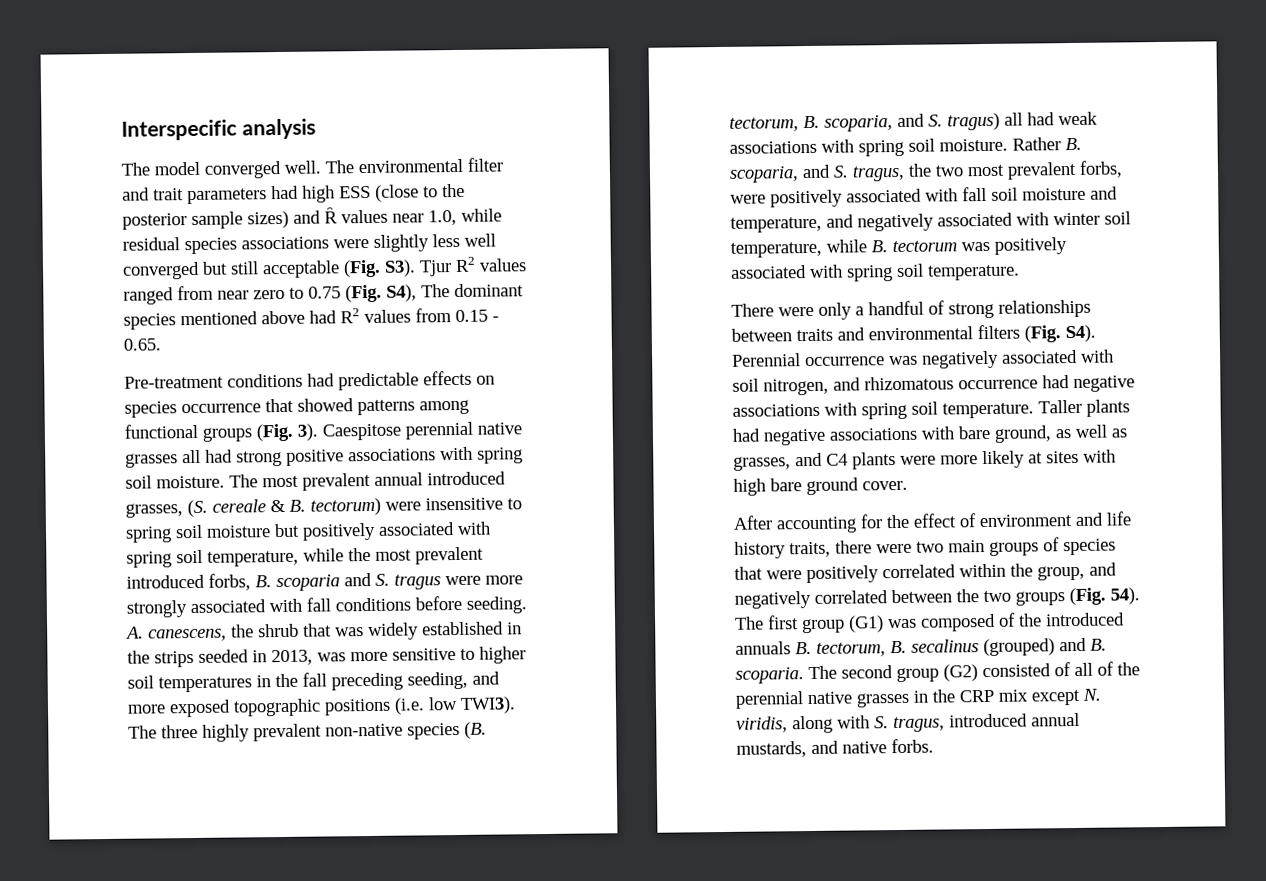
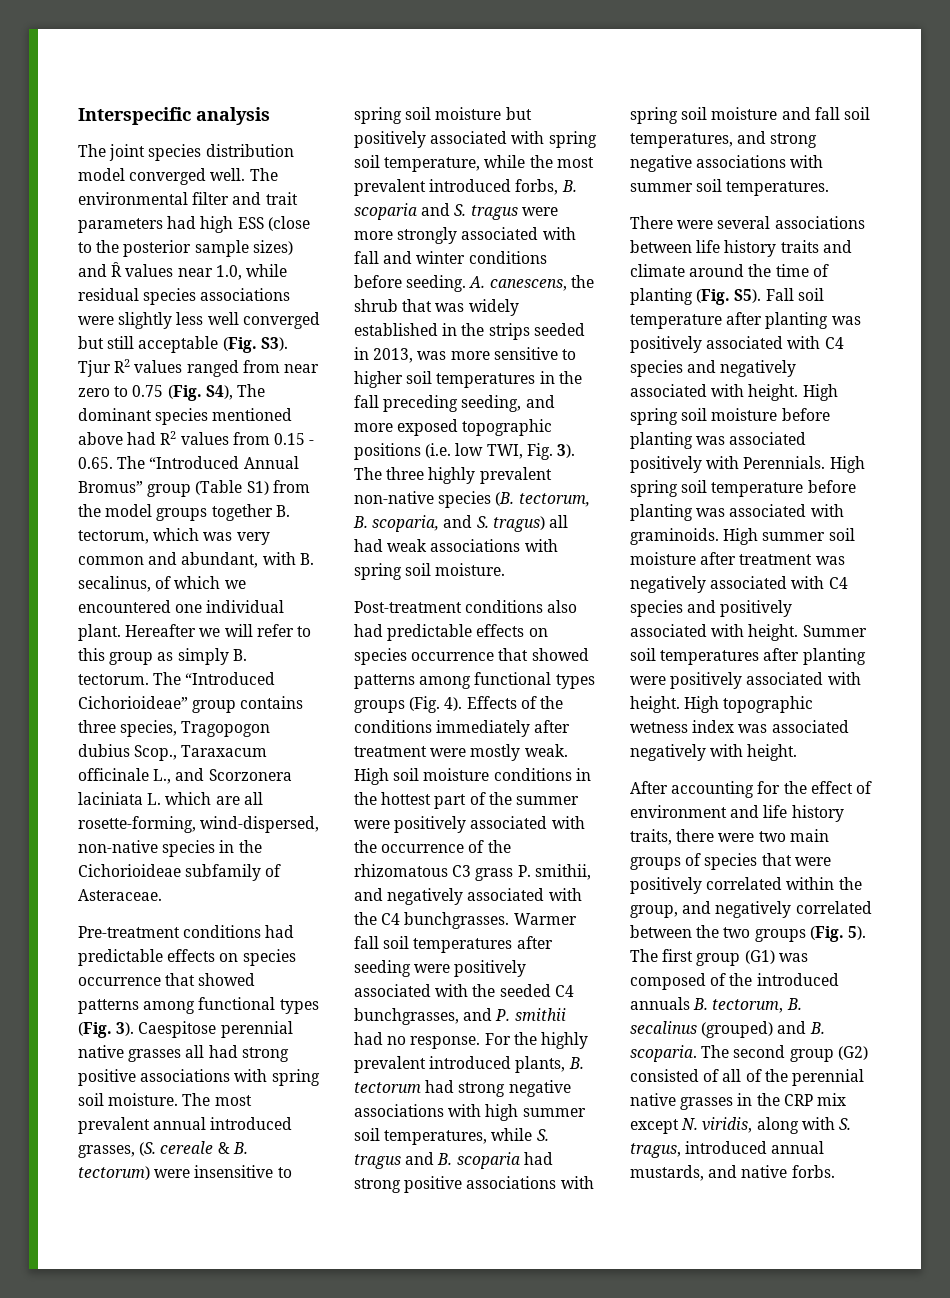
- The model converged well.
+ The joint species distribution model converged well.
- The environmental filter and trait parameters had high ESS (close to the posterior sample sizes) and Ȓ values near 1.0, while residual species associations were slightly less well converged but still acceptable (Fig. S3). Tjur R2 values ranged from near zero to 0.75 (Fig. S4), The dominant species mentioned above had R2 values from 0.15 - 0.65.
+ The environmental filter and trait parameters had high ESS (close to the posterior sample sizes) and Ȓ values near 1.0, while residual species associations were slightly less well converged but still acceptable (Fig. S3). Tjur R2 values ranged from near zero to 0.75 (Fig. S4), The dominant species mentioned above had R2 values from 0.15 - 0.65. The “Introduced Annual Bromus” group (Table S1) from the model groups together B. tectorum, which was very common and abundant, with B. secalinus, of which we encountered one individual plant. Hereafter we will refer to this group as simply B. tectorum. The “Introduced Cichorioideae” group contains three species, Tragopogon dubius Scop., Taraxacum officinale L., and Scorzonera laciniata L. which are all rosette-forming, wind-dispersed, non-native species in the Cichorioideae subfamily of Asteraceae.
- Pre-treatment conditions had predictable effects on species occurrence that showed patterns among functional groups (Fig. 3).
+ Pre-treatment conditions had predictable effects on species occurrence that showed patterns among functional types (Fig. 3).
- The most prevalent annual introduced grasses, (S. cereale & B. tectorum) were insensitive to spring soil moisture but positively associated with spring soil temperature, while the most prevalent introduced forbs, B. scoparia and S. tragus were more strongly associated with fall conditions before seeding.
+ The most prevalent annual introduced grasses, (S. cereale & B. tectorum) were insensitive to spring soil moisture but positively associated with spring soil temperature, while the most prevalent introduced forbs, B. scoparia and S. tragus were more strongly associated with fall and winter conditions before seeding.
- A. canescens, the shrub that was widely established in the strips seeded in 2013, was more sensitive to higher soil temperatures in the fall preceding seeding, and more exposed topographic positions (i.e. low TWI3).
+ A. canescens, the shrub that was widely established in the strips seeded in 2013, was more sensitive to higher soil temperatures in the fall preceding seeding, and more exposed topographic positions (i.e. low TWI, Fig. 3).
- The three highly prevalent non-native species (B. tectorum, B. scoparia, and S. tragus) all had weak associations with spring soil moisture. Rather B. scoparia, and S. tragus, the two most prevalent forbs, were positively associated with fall soil moisture and temperature, and negatively associated with winter soil temperature, while B. tectorum was positively associated with spring soil temperature.
- There were only a handful of strong relationships between traits and environmental filters (Fig. S4). Perennial occurrence was negatively associated with soil nitrogen, and rhizomatous occurrence had negative associations with spring soil temperature. Taller plants had negative associations with bare ground, as well as grasses, and C4 plants were more likely at sites with high bare ground cover.
+ The three highly prevalent non-native species (B. tectorum, B. scoparia, and S. tragus) all had weak associations with spring soil moisture.
+ Post-treatment conditions also had predictable effects on species occurrence that showed patterns among functional types groups (Fig. 4). Effects of the conditions immediately after treatment were mostly weak. High soil moisture conditions in the hottest part of the summer were positively associated with the occurrence of the rhizomatous C3 grass P. smithii, and negatively associated with the C4 bunchgrasses. Warmer fall soil temperatures after seeding were positively associated with the seeded C4 bunchgrasses, and P. smithii had no response. For the highly prevalent introduced plants, B. tectorum had strong negative associations with high summer soil temperatures, while S. tragus and B. scoparia had strong positive associations with spring soil moisture and fall soil temperatures, and strong negative associations with summer soil temperatures.
+ There were several associations between life history traits and climate around the time of planting (Fig. S5). Fall soil temperature after planting was positively associated with C4 species and negatively associated with height. High spring soil moisture before planting was associated positively with Perennials. High spring soil temperature before planting was associated with graminoids. High summer soil moisture after treatment was negatively associated with C4 species and positively associated with height. Summer soil temperatures after planting were positively associated with height. High topographic wetness index was associated negatively with height.
- After accounting for the effect of environment and life history traits, there were two main groups of species that were positively correlated within the group, and negatively correlated between the two groups (Fig. 54).
+ After accounting for the effect of environment and life history traits, there were two main groups of species that were positively correlated within the group, and negatively correlated between the two groups (Fig. 5).

